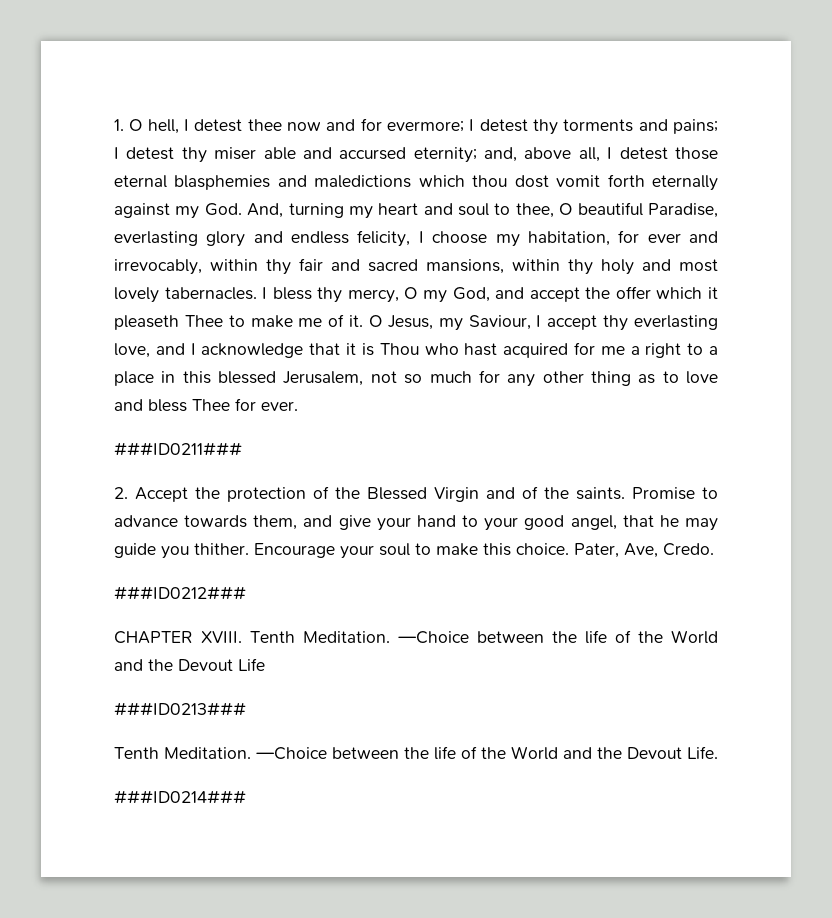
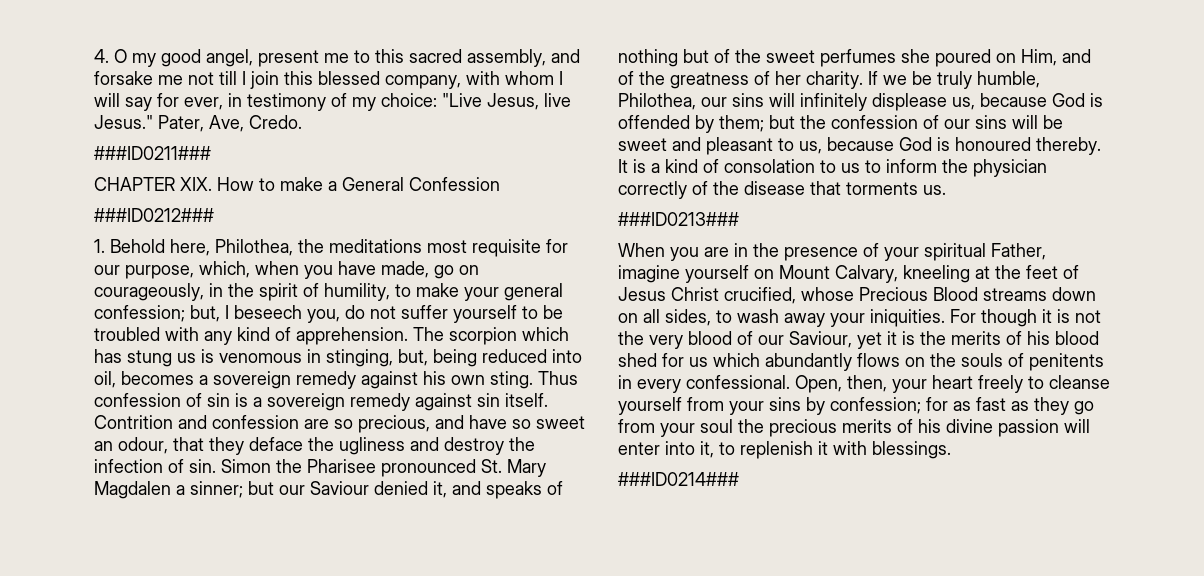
- 1. O hell, I detest thee now and for evermore; I detest thy torments and pains; I detest thy miser able and accursed eternity; and, above all, I detest those eternal blasphemies and maledictions which thou dost vomit forth eternally against my God. And, turning my heart and soul to thee, O beautiful Paradise, everlasting glory and endless felicity, I choose my habitation, for ever and irrevocably, within thy fair and sacred mansions, within thy holy and most lovely tabernacles. I bless thy mercy, O my God, and accept the offer which it pleaseth Thee to make me of it. O Jesus, my Saviour, I accept thy everlasting love, and I acknowledge that it is Thou who hast acquired for me a right to a place in this blessed Jerusalem, not so much for any other thing as to love and bless Thee for ever.
+ 4. O my good angel, present me to this sacred assembly, and forsake me not till I join this blessed company, with whom I will say for ever, in testimony of my choice: "Live Jesus, live Jesus." Pater, Ave, Credo.
  ###ID0211###
- 2. Accept the protection of the Blessed Virgin and of the saints. Promise to advance towards them, and give your hand to your good angel, that he may guide you thither. Encourage your soul to make this choice. Pater, Ave, Credo.
+ CHAPTER XIX. How to make a General Confession
  ###ID0212###
- CHAPTER XVIII. Tenth Meditation. —Choice between the life of the World and the Devout Life
+ 1. Behold here, Philothea, the meditations most requisite for our purpose, which, when you have made, go on courageously, in the spirit of humility, to make your general confession; but, I beseech you, do not suffer yourself to be troubled with any kind of apprehension. The scorpion which has stung us is venomous in stinging, but, being reduced into oil, becomes a sovereign remedy against his own sting. Thus confession of sin is a sovereign remedy against sin itself. Contrition and confession are so precious, and have so sweet an odour, that they deface the ugliness and destroy the infection of sin. Simon the Pharisee pronounced St. Mary Magdalen a sinner; but our Saviour denied it, and speaks of nothing but of the sweet perfumes she poured on Him, and of the greatness of her charity. If we be truly humble, Philothea, our sins will infinitely displease us, because God is offended by them; but the confession of our sins will be sweet and pleasant to us, because God is honoured thereby. It is a kind of consolation to us to inform the physician correctly of the disease that torments us.
  ###ID0213###
- Tenth Meditation. —Choice between the life of the World and the Devout Life.
+ When you are in the presence of your spiritual Father, imagine yourself on Mount Calvary, kneeling at the feet of Jesus Christ crucified, whose Precious Blood streams down on all sides, to wash away your iniquities. For though it is not the very blood of our Saviour, yet it is the merits of his blood shed for us which abundantly flows on the souls of penitents in every confessional. Open, then, your heart freely to cleanse yourself from your sins by confession; for as fast as they go from your soul the precious merits of his divine passion will enter into it, to replenish it with blessings.

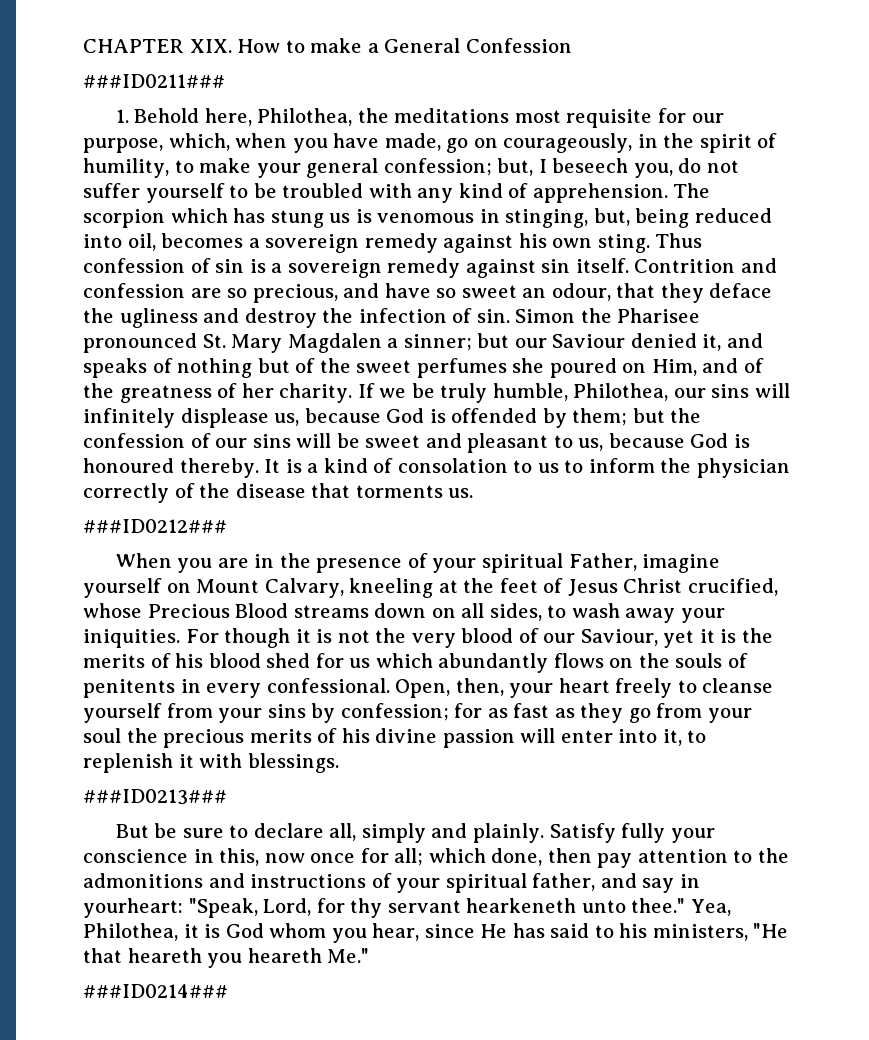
- 4. O my good angel, present me to this sacred assembly, and forsake me not till I join this blessed company, with whom I will say for ever, in testimony of my choice: "Live Jesus, live Jesus." Pater, Ave, Credo.
- ###ID0211###
- ###ID0212###
+ ###ID0211###
- ###ID0213###
+ ###ID0212###
+ ###ID0213###
+ But be sure to declare all, simply and plainly. Satisfy fully your conscience in this, now once for all; which done, then pay attention to the admonitions and instructions of your spiritual father, and say in yourheart: "Speak, Lord, for thy servant hearkeneth unto thee." Yea, Philothea, it is God whom you hear, since He has said to his ministers, "He that heareth you heareth Me."

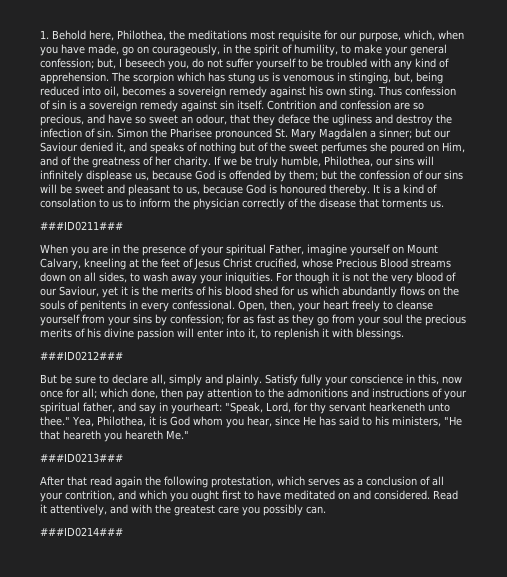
- CHAPTER XIX. How to make a General Confession
- ###ID0211###
- ###ID0212###
+ ###ID0211###
- ###ID0213###
+ ###ID0212###
+ ###ID0213###
+ After that read again the following protestation, which serves as a conclusion of all your contrition, and which you ought first to have meditated on and considered. Read it attentively, and with the greatest care you possibly can.

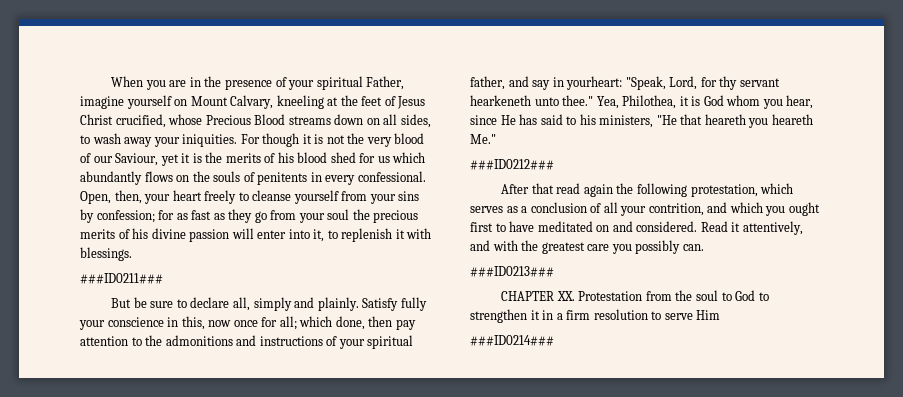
- 1. Behold here, Philothea, the meditations most requisite for our purpose, which, when you have made, go on courageously, in the spirit of humility, to make your general confession; but, I beseech you, do not suffer yourself to be troubled with any kind of apprehension. The scorpion which has stung us is venomous in stinging, but, being reduced into oil, becomes a sovereign remedy against his own sting. Thus confession of sin is a sovereign remedy against sin itself. Contrition and confession are so precious, and have so sweet an odour, that they deface the ugliness and destroy the infection of sin. Simon the Pharisee pronounced St. Mary Magdalen a sinner; but our Saviour denied it, and speaks of nothing but of the sweet perfumes she poured on Him, and of the greatness of her charity. If we be truly humble, Philothea, our sins will infinitely displease us, because God is offended by them; but the confession of our sins will be sweet and pleasant to us, because God is honoured thereby. It is a kind of consolation to us to inform the physician correctly of the disease that torments us.
- ###ID0211###
- ###ID0212###
+ ###ID0211###
- ###ID0213###
+ ###ID0212###
+ ###ID0213###
+ CHAPTER XX. Protestation from the soul to God to strengthen it in a firm resolution to serve Him

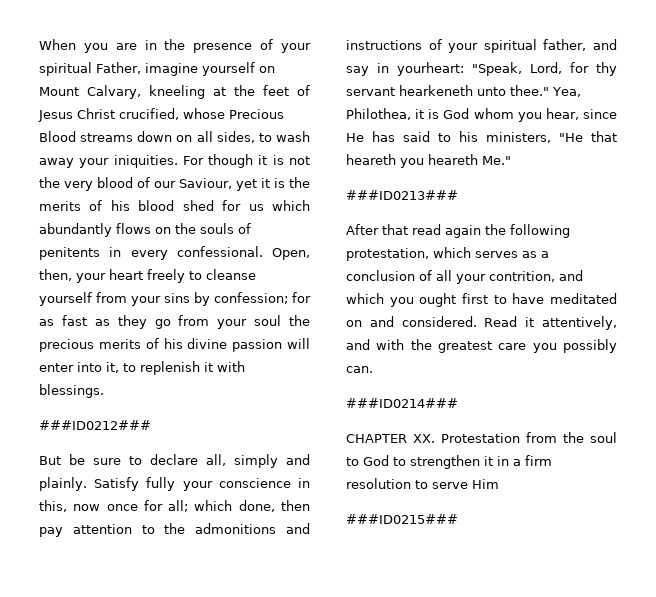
- ###ID0211###
+ ###ID0212###
- ###ID0212###
+ ###ID0213###
- ###ID0213###
+ ###ID0214###
- ###ID0214###
+ ###ID0215###

